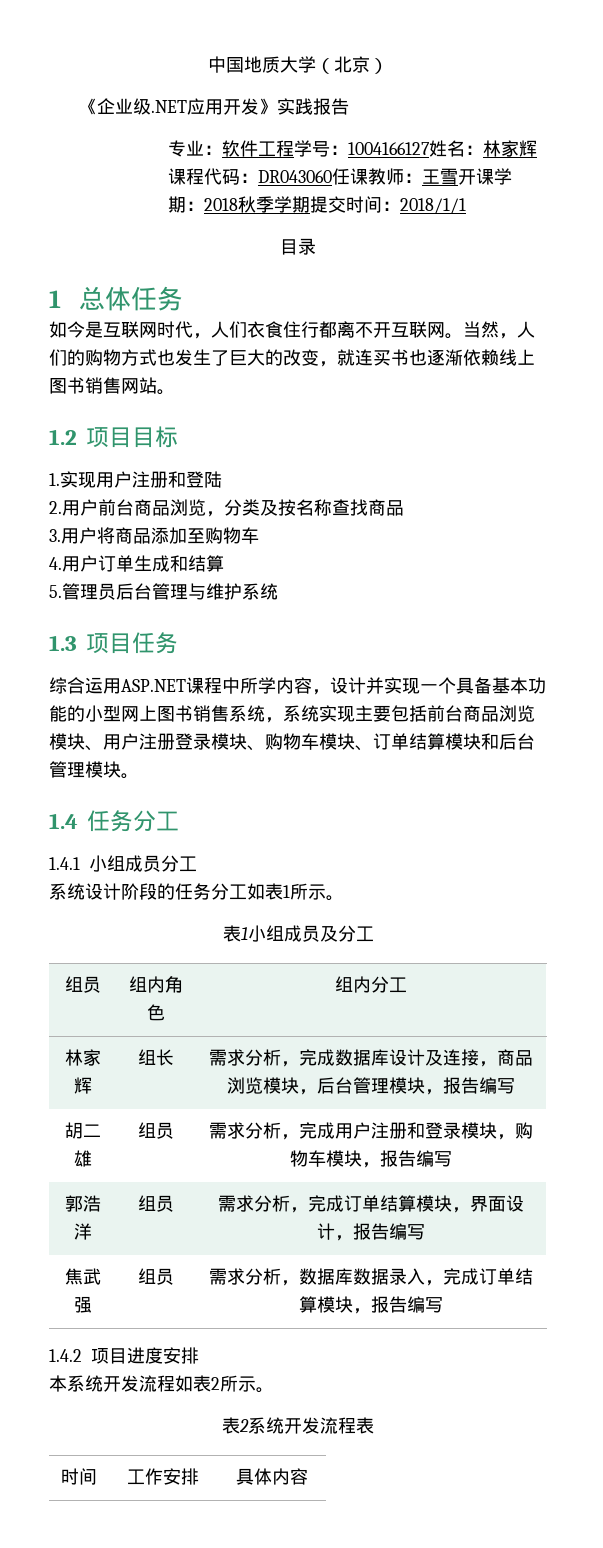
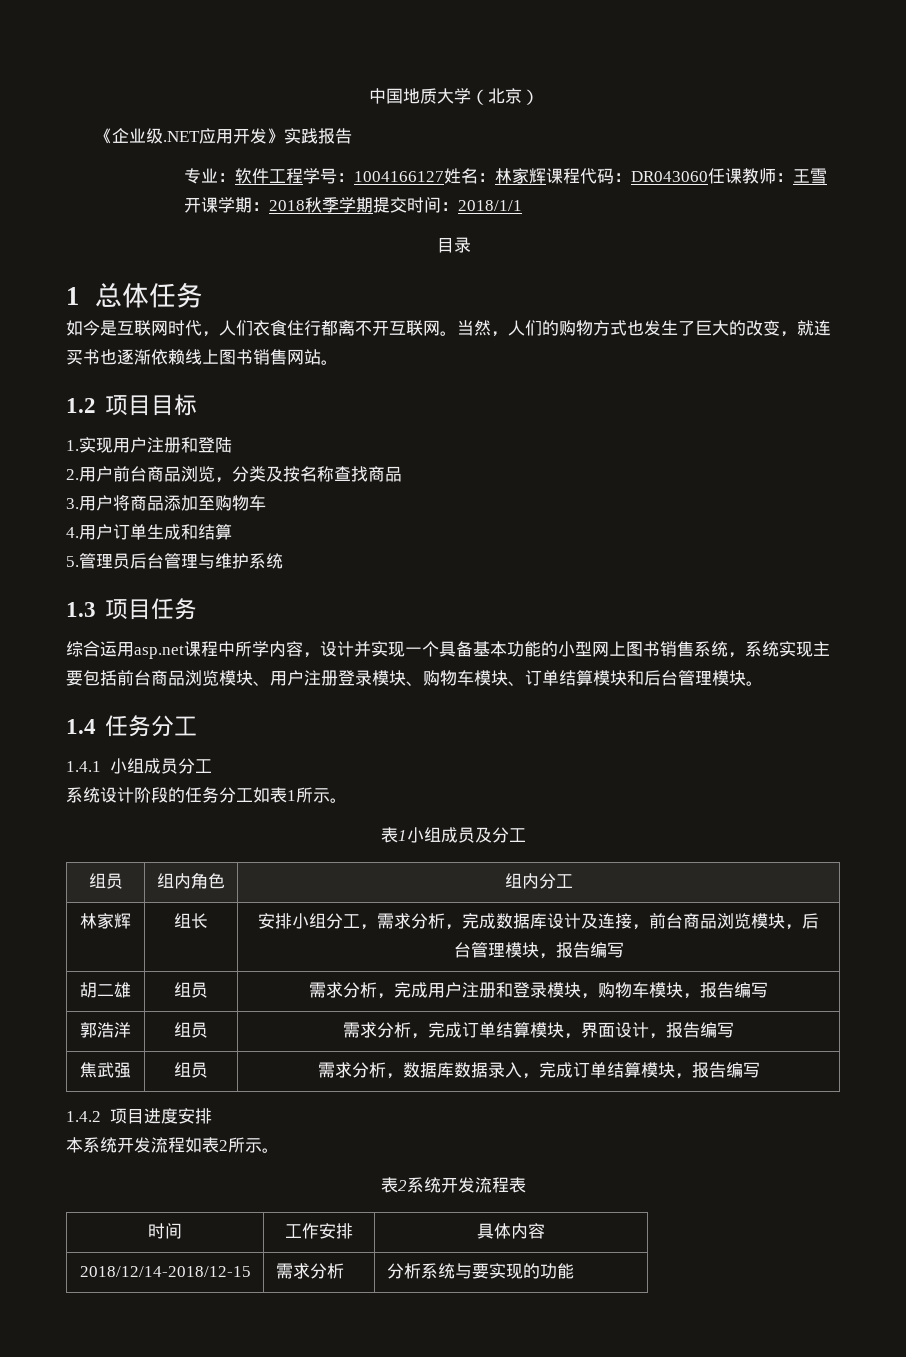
- 综合运用ASP.NET课程中所学内容，设计并实现一个具备基本功能的小型网上图书销售系统，系统实现主要包括前台商品浏览模块、用户注册登录模块、购物车模块、订单结算模块和后台管理模块。
+ 综合运用asp.net课程中所学内容，设计并实现一个具备基本功能的小型网上图书销售系统，系统实现主要包括前台商品浏览模块、用户注册登录模块、购物车模块、订单结算模块和后台管理模块。
- 林家辉 | 组长 | 需求分析，完成数据库设计及连接，商品浏览模块，后台管理模块，报告编写
+ 林家辉 | 组长 | 安排小组分工，需求分析，完成数据库设计及连接，前台商品浏览模块，后台管理模块，报告编写
+ 2018/12/14-2018/12-15 | 需求分析 | 分析系统与要实现的功能

